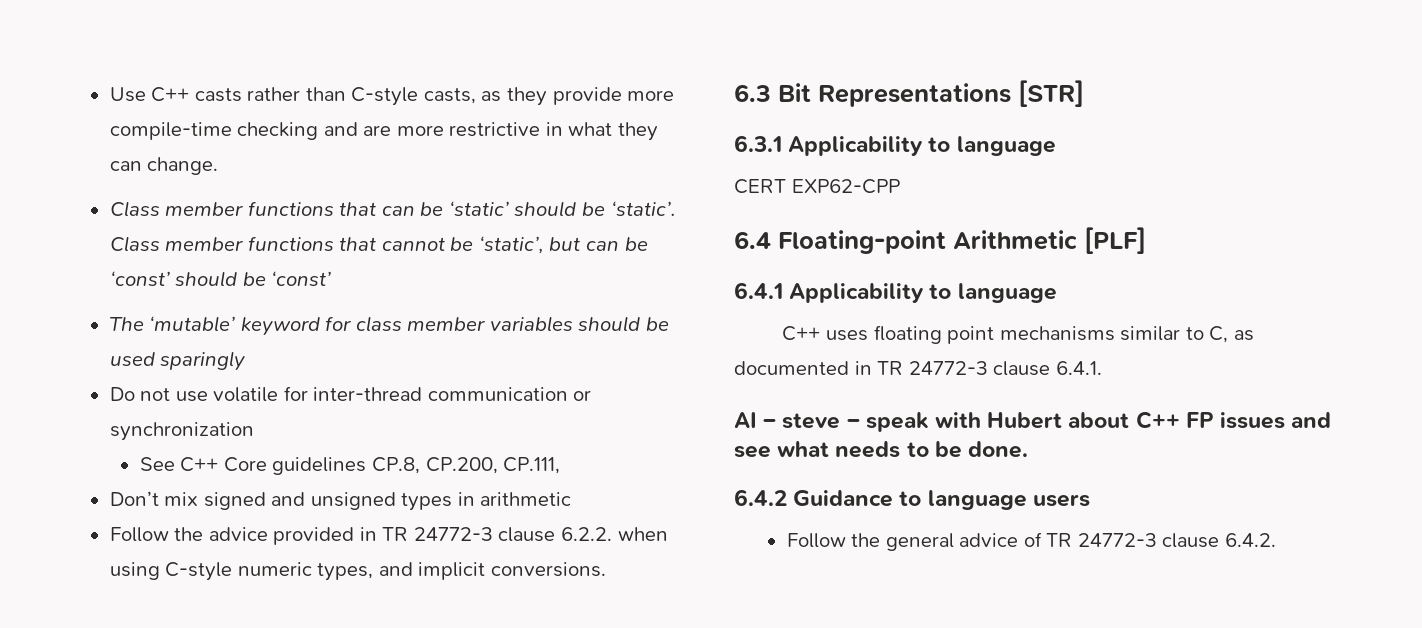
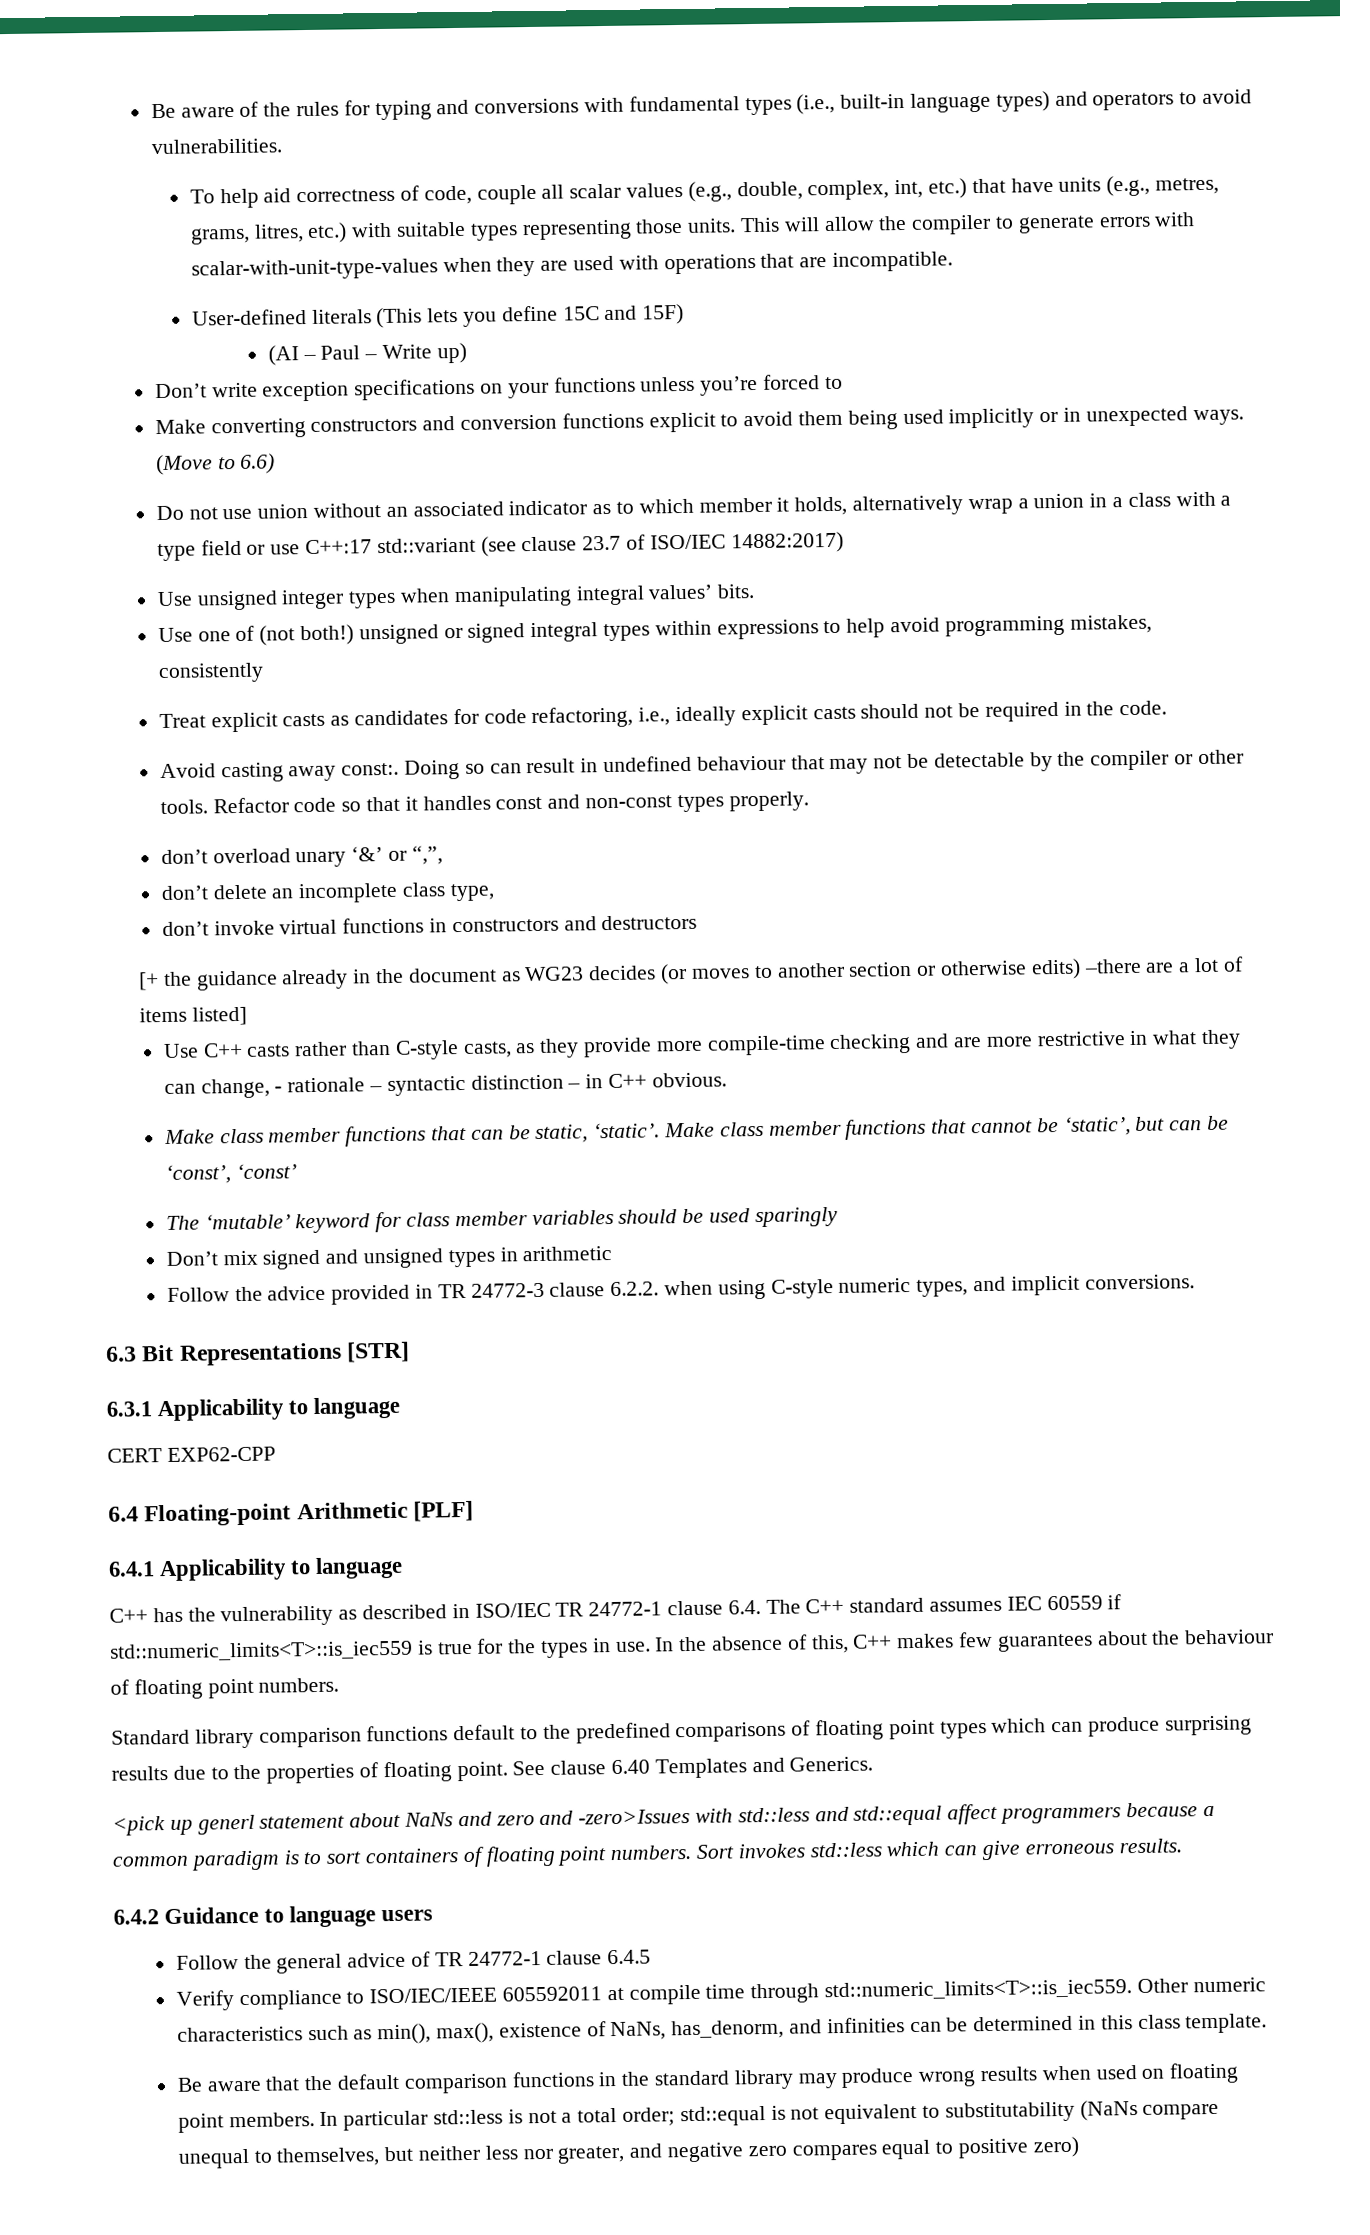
+ Be aware of the rules for typing and conversions with fundamental types (i.e., built-in language types) and operators to avoid vulnerabilities.
+ To help aid correctness of code, couple all scalar values (e.g., double, complex, int, etc.) that have units (e.g., metres, grams, litres, etc.) with suitable types representing those units. This will allow the compiler to generate errors with scalar-with-unit-type-values when they are used with operations that are incompatible.
+ User-defined literals (This lets you define 15C and 15F)
+ (AI – Paul – Write up)
+ Don’t write exception specifications on your functions unless you’re forced to
+ Make converting constructors and conversion functions explicit to avoid them being used implicitly or in unexpected ways. (Move to 6.6)
+ Do not use union without an associated indicator as to which member it holds, alternatively wrap a union in a class with a type field or use C++:17 std::variant (see clause 23.7 of ISO/IEC 14882:2017)
+ Use unsigned integer types when manipulating integral values’ bits.
+ Use one of (not both!) unsigned or signed integral types within expressions to help avoid programming mistakes, consistently
+ Treat explicit casts as candidates for code refactoring, i.e., ideally explicit casts should not be required in the code.
+ Avoid casting away const:. Doing so can result in undefined behaviour that may not be detectable by the compiler or other tools. Refactor code so that it handles const and non-const types properly.
+ don’t overload unary ‘&’ or “,”,
+ don’t delete an incomplete class type,
+ don’t invoke virtual functions in constructors and destructors
+ [+ the guidance already in the document as WG23 decides (or moves to another section or otherwise edits) –there are a lot of items listed]
- Use C++ casts rather than C-style casts, as they provide more compile-time checking and are more restrictive in what they can change.
- Class member functions that can be ‘static’ should be ‘static’. Class member functions that cannot be ‘static’, but can be ‘const’ should be ‘const’
+ Use C++ casts rather than C-style casts, as they provide more compile-time checking and are more restrictive in what they can change, - rationale – syntactic distinction – in C++ obvious.
+ Make class member functions that can be static, ‘static’. Make class member functions that cannot be ‘static’, but can be ‘const’, ‘const’
- Do not use volatile for inter-thread communication or synchronization
- See C++ Core guidelines CP.8, CP.200, CP.111,
- C++ uses floating point mechanisms similar to C, as documented in TR 24772-3 clause 6.4.1.
- AI – steve – speak with Hubert about C++ FP issues and see what needs to be done.
+ C++ has the vulnerability as described in ISO/IEC TR 24772-1 clause 6.4. The C++ standard assumes IEC 60559 if std::numeric_limits<T>::is_iec559 is true for the types in use. In the absence of this, C++ makes few guarantees about the behaviour of floating point numbers.
+ Standard library comparison functions default to the predefined comparisons of floating point types which can produce surprising results due to the properties of floating point. See clause 6.40 Templates and Generics.
+ <pick up generl statement about NaNs and zero and -zero>Issues with std::less and std::equal affect programmers because a common paradigm is to sort containers of floating point numbers. Sort invokes std::less which can give erroneous results.
- Follow the general advice of TR 24772-3 clause 6.4.2.
+ Follow the general advice of TR 24772-1 clause 6.4.5
+ Verify compliance to ISO/IEC/IEEE 605592011 at compile time through std::numeric_limits<T>::is_iec559. Other numeric characteristics such as min(), max(), existence of NaNs, has_denorm, and infinities can be determined in this class template.
+ Be aware that the default comparison functions in the standard library may produce wrong results when used on floating point members. In particular std::less is not a total order; std::equal is not equivalent to substitutability (NaNs compare unequal to themselves, but neither less nor greater, and negative zero compares equal to positive zero)

